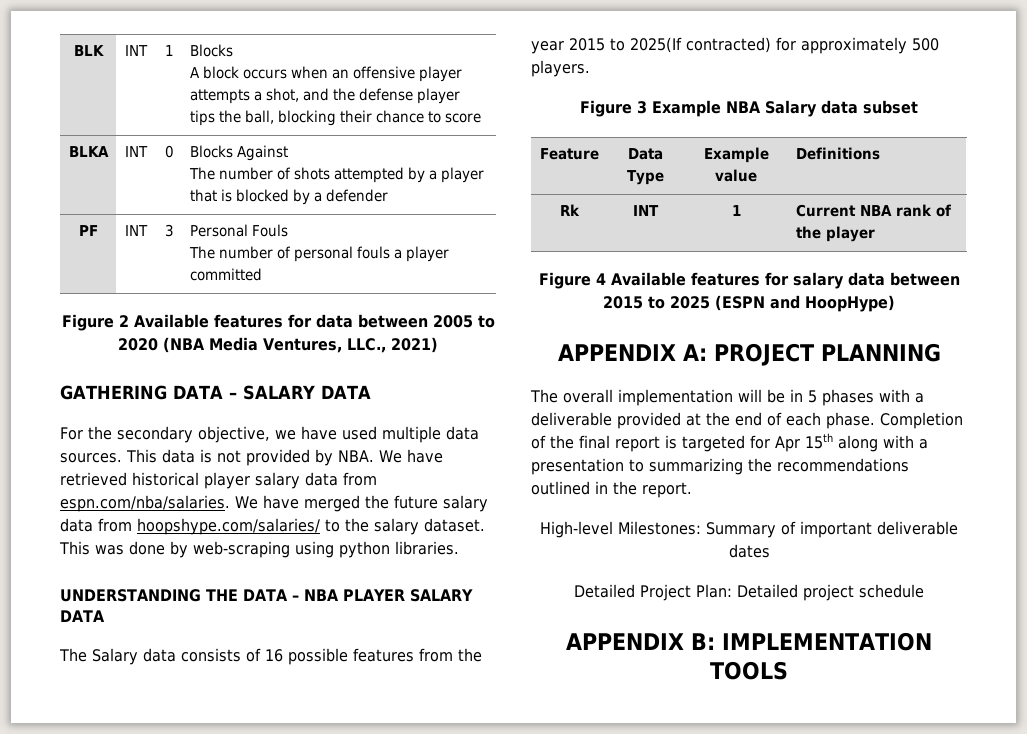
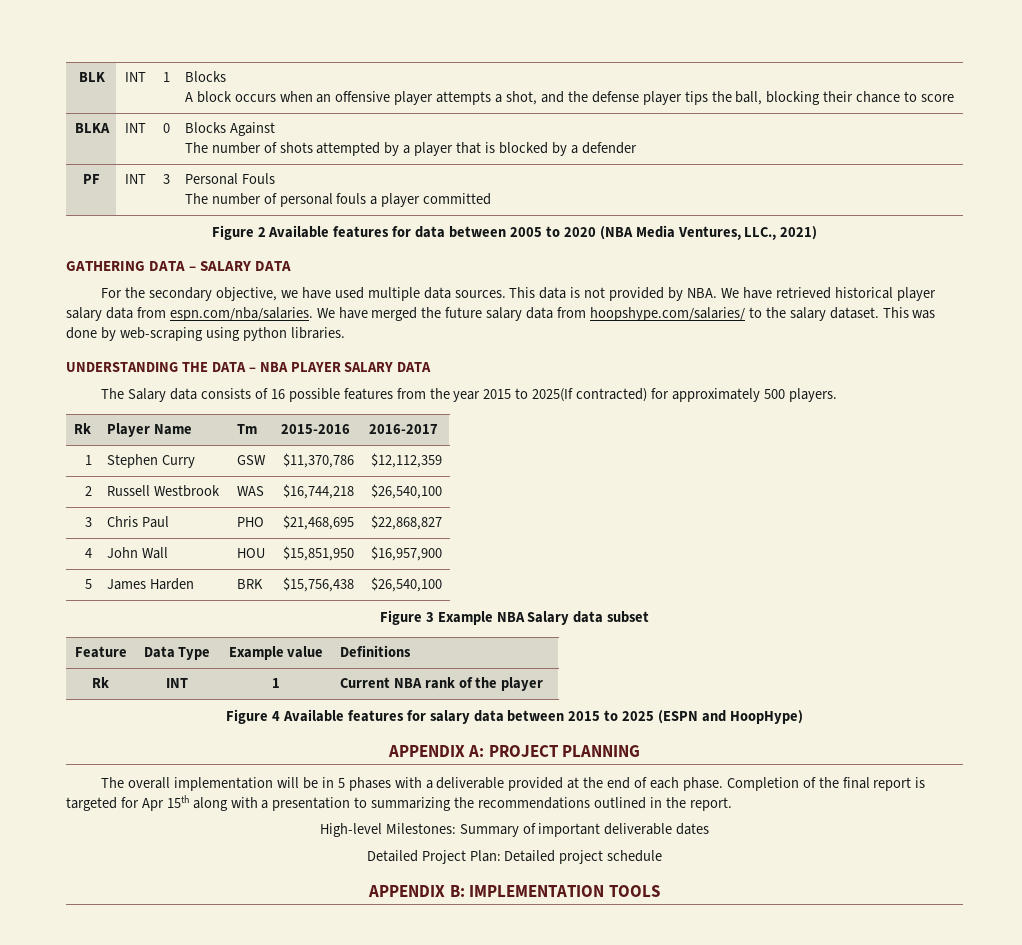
+ Rk | Player Name | Tm | 2015-2016 | 2016-2017
+ 1 | Stephen Curry | GSW | $11,370,786 | $12,112,359
+ 2 | Russell Westbrook | WAS | $16,744,218 | $26,540,100
+ 3 | Chris Paul | PHO | $21,468,695 | $22,868,827
+ 4 | John Wall | HOU | $15,851,950 | $16,957,900
+ 5 | James Harden | BRK | $15,756,438 | $26,540,100

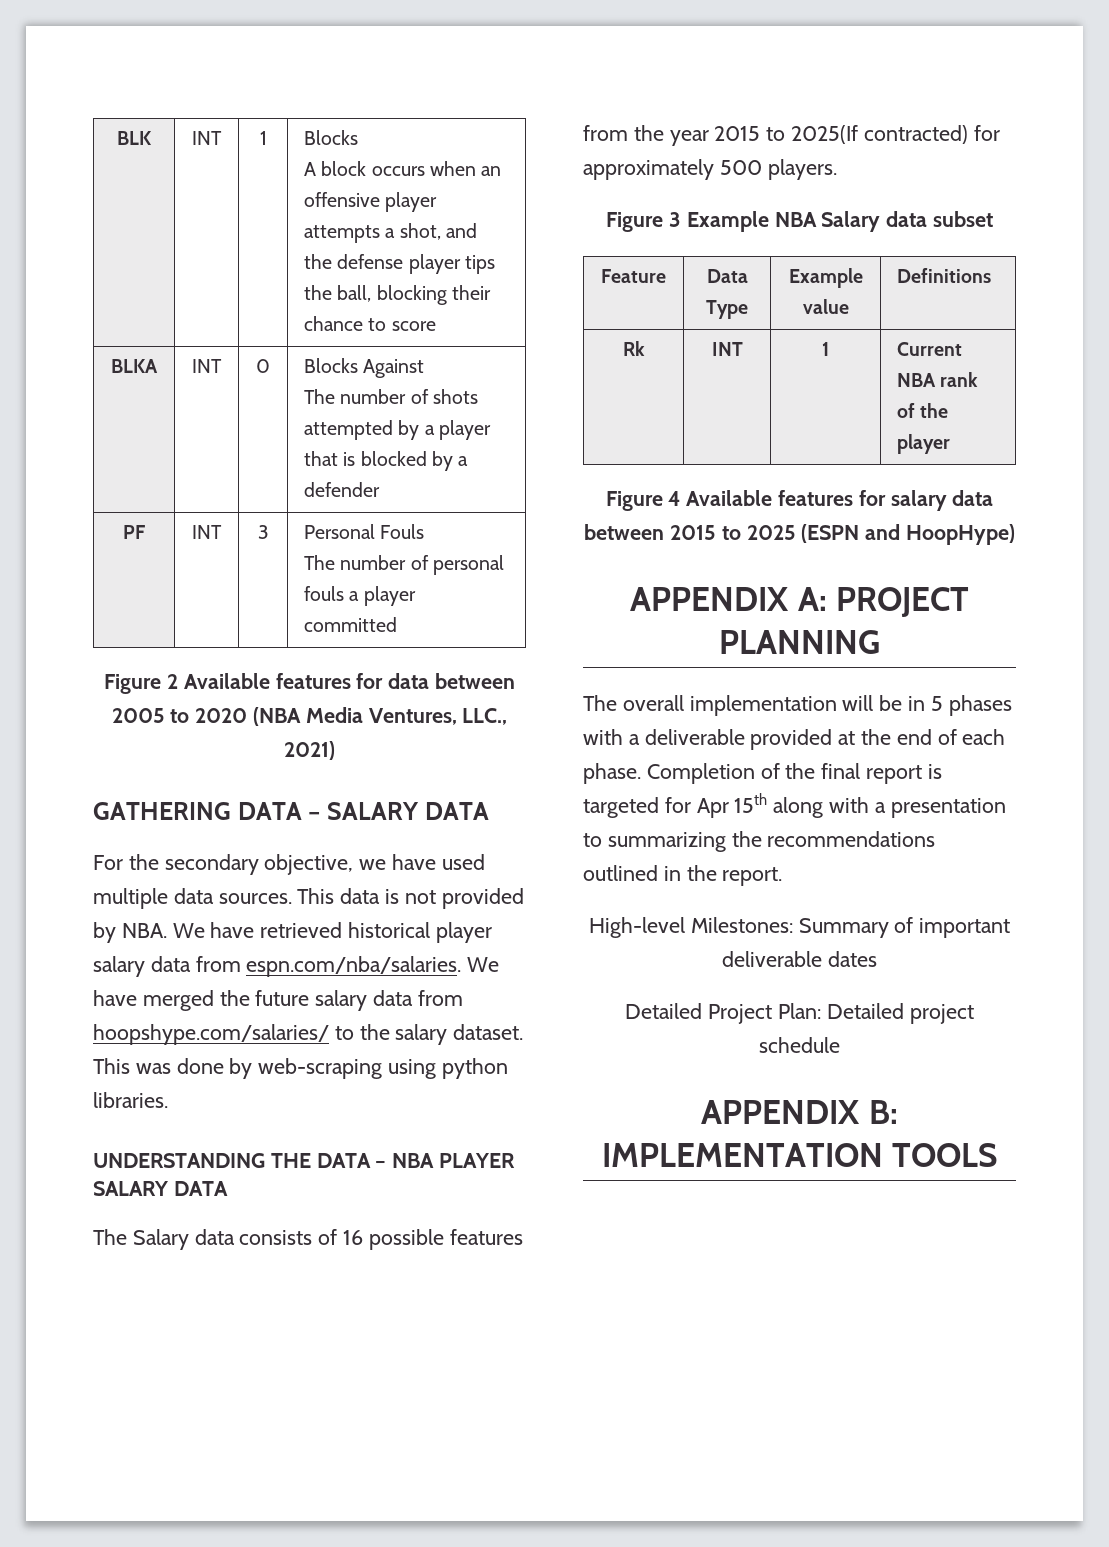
- Rk | Player Name | Tm | 2015-2016 | 2016-2017
- 1 | Stephen Curry | GSW | $11,370,786 | $12,112,359
- 2 | Russell Westbrook | WAS | $16,744,218 | $26,540,100
- 3 | Chris Paul | PHO | $21,468,695 | $22,868,827
- 4 | John Wall | HOU | $15,851,950 | $16,957,900
- 5 | James Harden | BRK | $15,756,438 | $26,540,100

